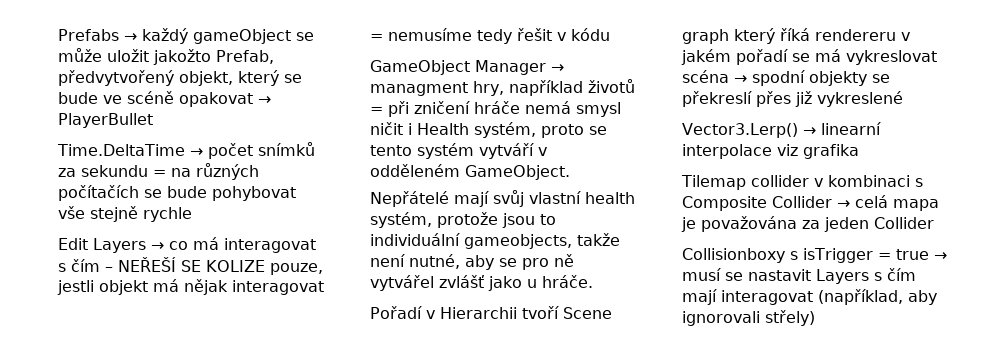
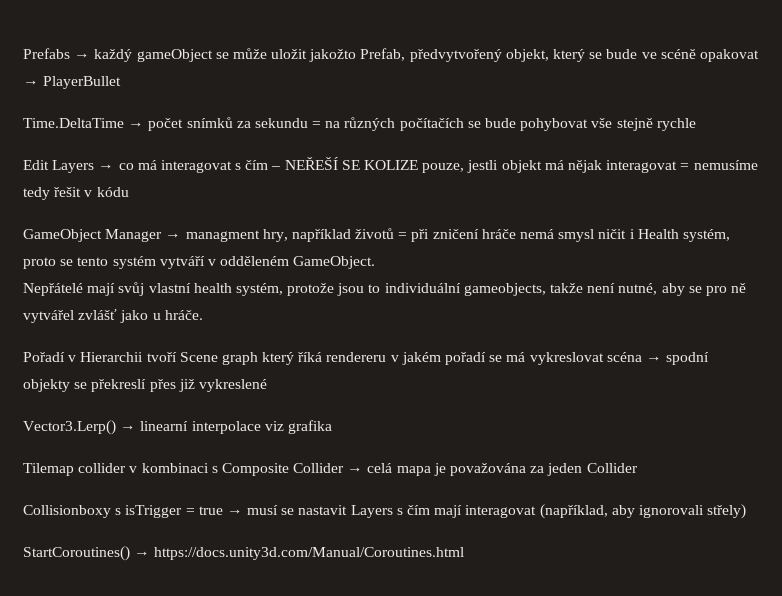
+ StartCoroutines() → https://docs.unity3d.com/Manual/Coroutines.html

